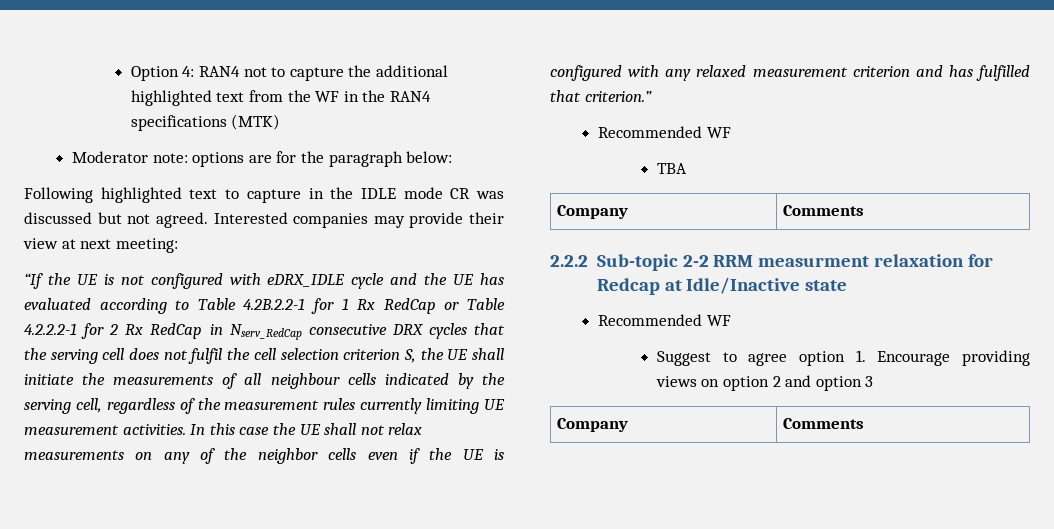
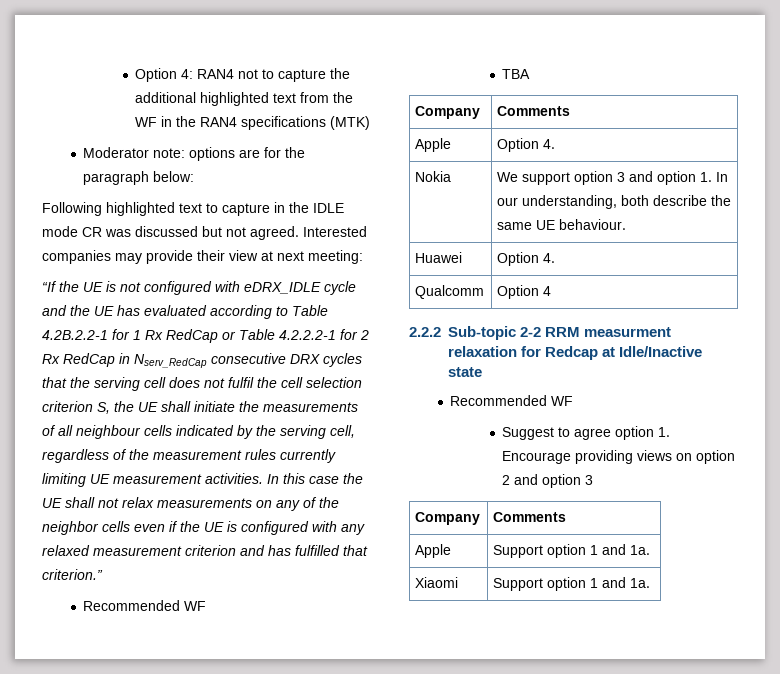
+ Apple | Option 4.
+ Nokia | We support option 3 and option 1. In our understanding, both describe the same UE behaviour.
+ Huawei | Option 4.
+ Qualcomm | Option 4
+ Apple | Support option 1 and 1a.
+ Xiaomi | Support option 1 and 1a.

